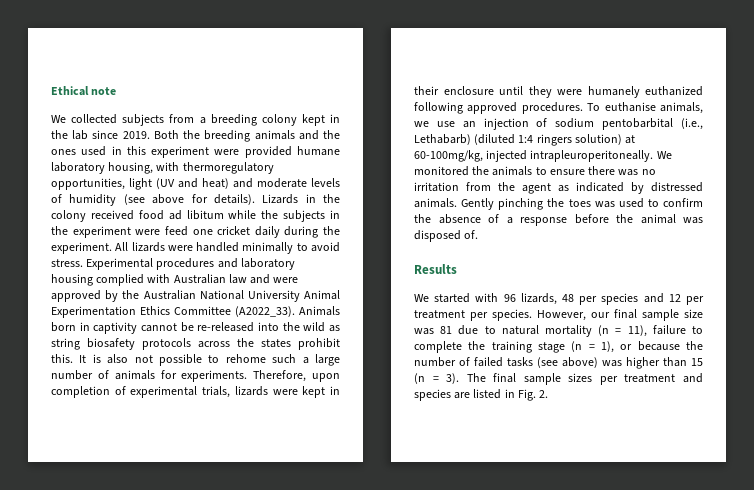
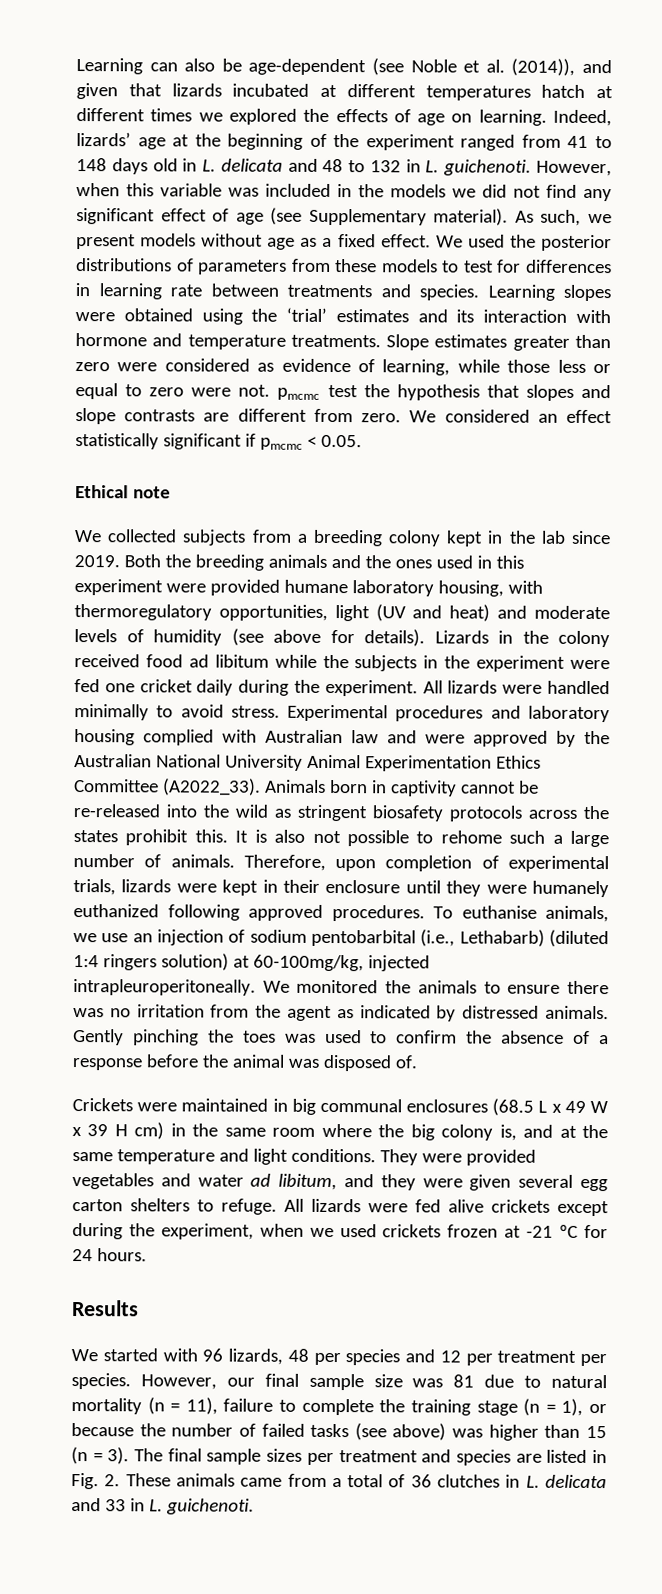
+ Learning can also be age-dependent (see Noble et al. (2014)), and given that lizards incubated at different temperatures hatch at different times we explored the effects of age on learning. Indeed, lizards’ age at the beginning of the experiment ranged from 41 to 148 days old in L. delicata and 48 to 132 in L. guichenoti. However, when this variable was included in the models we did not find any significant effect of age (see Supplementary material). As such, we present models without age as a fixed effect. We used the posterior distributions of parameters from these models to test for differences in learning rate between treatments and species. Learning slopes were obtained using the ‘trial’ estimates and its interaction with hormone and temperature treatments. Slope estimates greater than zero were considered as evidence of learning, while those less or equal to zero were not. pmcmc test the hypothesis that slopes and slope contrasts are different from zero. We considered an effect statistically significant if pmcmc < 0.05.
- Lizards in the colony received food ad libitum while the subjects in the experiment were feed one cricket daily during the experiment.
+ Lizards in the colony received food ad libitum while the subjects in the experiment were fed one cricket daily during the experiment.
- Animals born in captivity cannot be re-released into the wild as string biosafety protocols across the states prohibit this.
+ Animals born in captivity cannot be re-released into the wild as stringent biosafety protocols across the states prohibit this.
- It is also not possible to rehome such a large number of animals for experiments.
+ It is also not possible to rehome such a large number of animals.
+ Crickets were maintained in big communal enclosures (68.5 L x 49 W x 39 H cm) in the same room where the big colony is, and at the same temperature and light conditions. They were provided vegetables and water ad libitum, and they were given several egg carton shelters to refuge. All lizards were fed alive crickets except during the experiment, when we used crickets frozen at -21 ºC for 24 hours.
- The final sample sizes per treatment and species are listed in Fig. 2.
+ The final sample sizes per treatment and species are listed in Fig. 2. These animals came from a total of 36 clutches in L. delicata and 33 in L. guichenoti.

